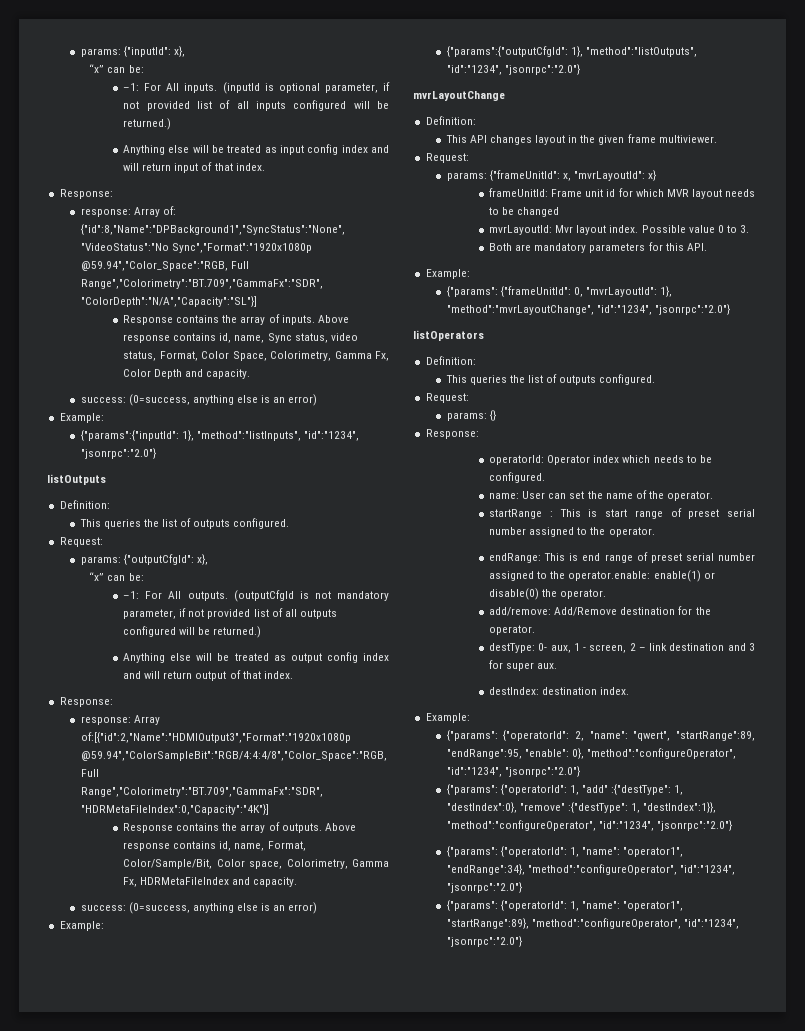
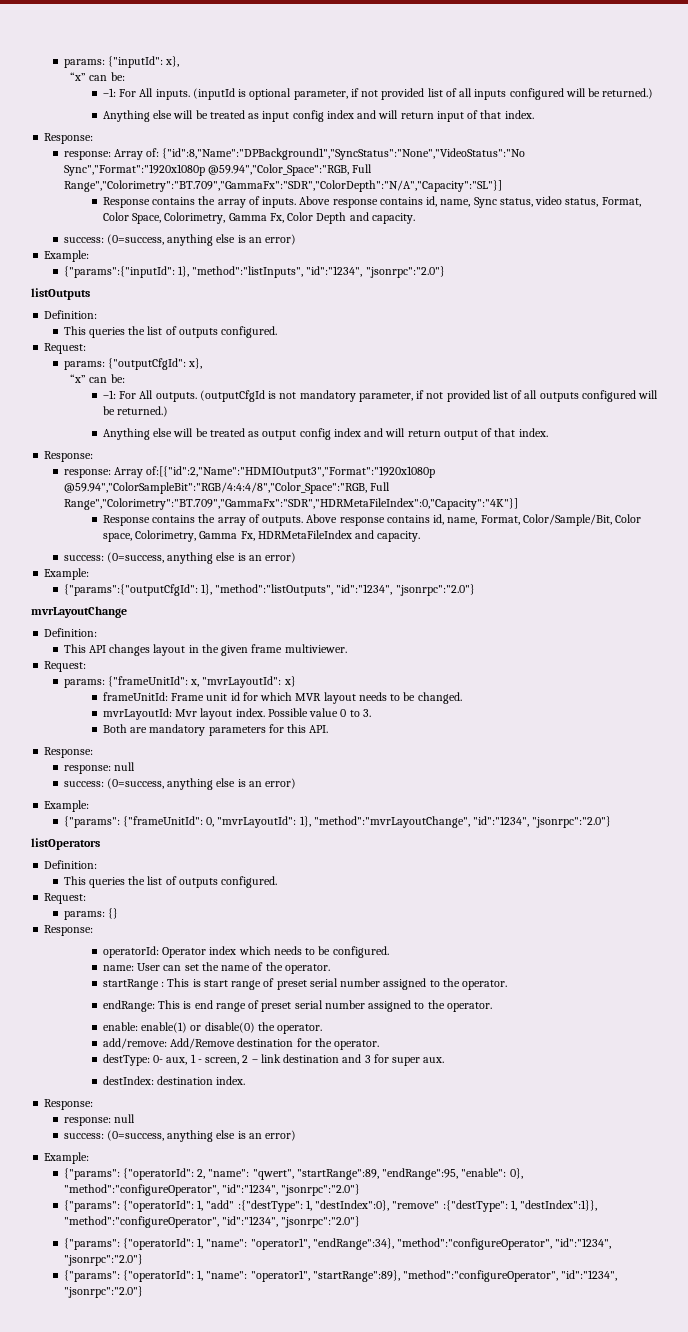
- frameUnitId: Frame unit id for which MVR layout needs to be changed
+ frameUnitId: Frame unit id for which MVR layout needs to be changed.
  Both are mandatory parameters for this API.
+ Response:
+ response: null
+ success: (0=success, anything else is an error)
- endRange: This is end range of preset serial number assigned to the operator.enable: enable(1) or disable(0) the operator.
+ endRange: This is end range of preset serial number assigned to the operator.
+ enable: enable(1) or disable(0) the operator.
  destIndex: destination index.
+ Response:
+ response: null
+ success: (0=success, anything else is an error)

